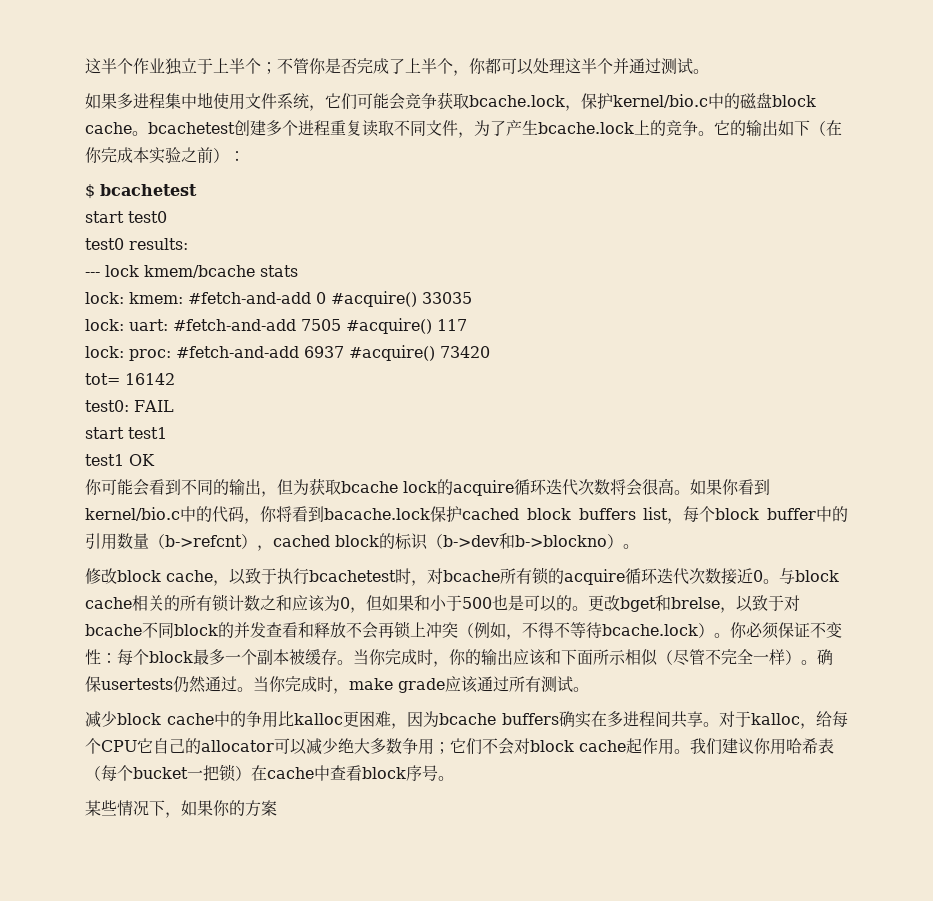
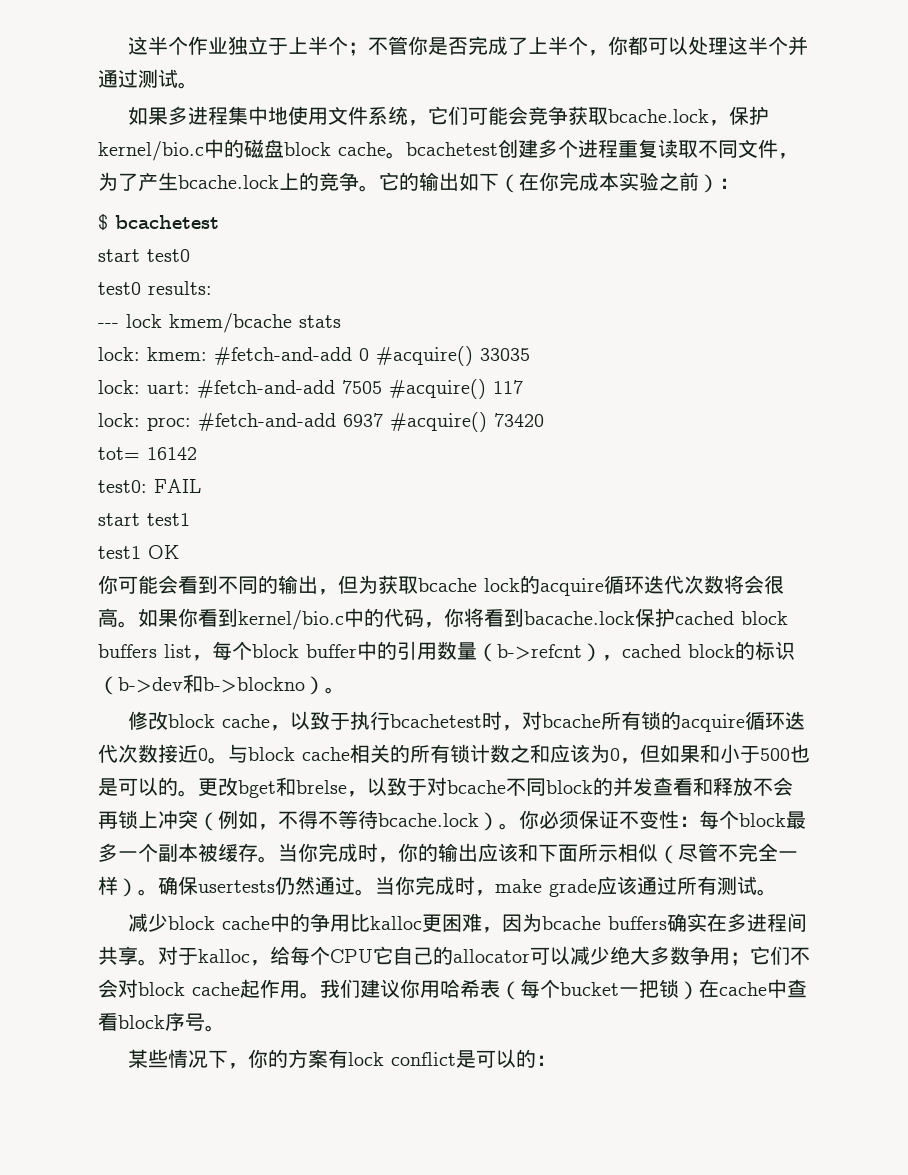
- 某些情况下，如果你的方案
+ 某些情况下，你的方案有lock conflict是可以的：

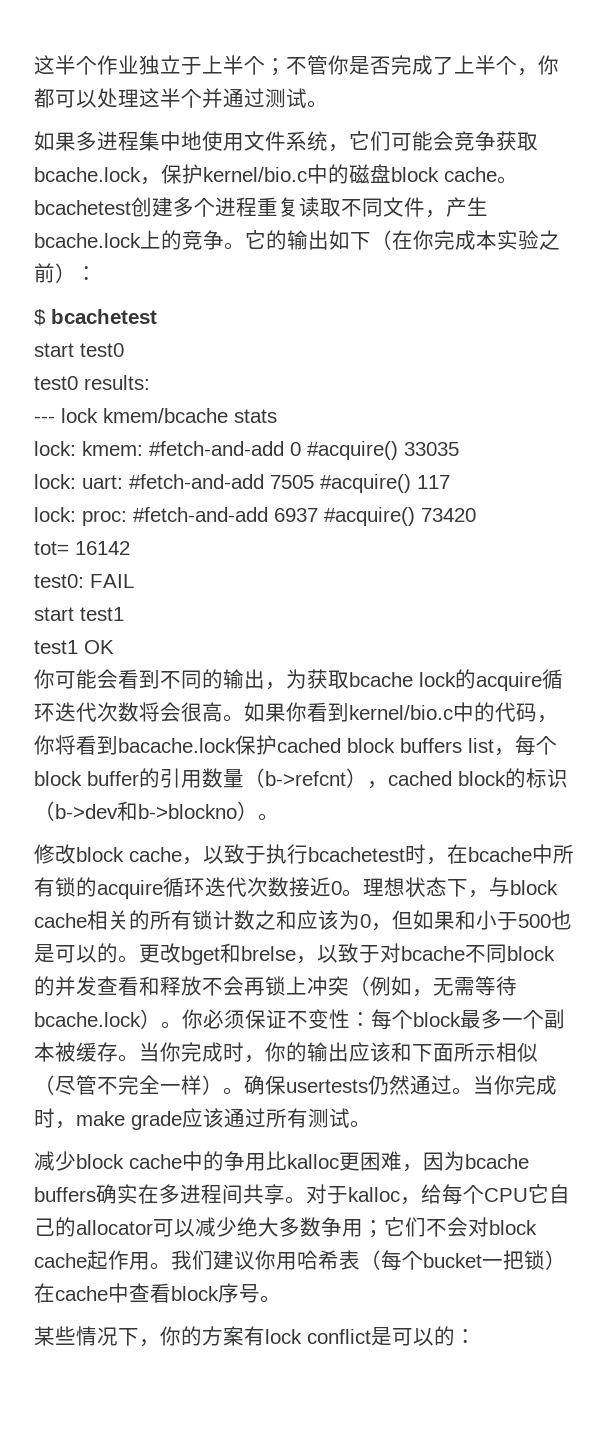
- 如果多进程集中地使用文件系统，它们可能会竞争获取bcache.lock，保护kernel/bio.c中的磁盘block cache。bcachetest创建多个进程重复读取不同文件，为了产生bcache.lock上的竞争。
+ 如果多进程集中地使用文件系统，它们可能会竞争获取bcache.lock，保护kernel/bio.c中的磁盘block cache。bcachetest创建多个进程重复读取不同文件，产生bcache.lock上的竞争。
- 你可能会看到不同的输出，但为获取bcache lock的acquire循环迭代次数将会很高。
+ 你可能会看到不同的输出，为获取bcache lock的acquire循环迭代次数将会很高。
- 如果你看到kernel/bio.c中的代码，你将看到bacache.lock保护cached block buffers list，每个block buffer中的引用数量（b->refcnt），cached block的标识（b->dev和b->blockno）。
+ 如果你看到kernel/bio.c中的代码，你将看到bacache.lock保护cached block buffers list，每个block buffer的引用数量（b->refcnt），cached block的标识（b->dev和b->blockno）。
- 修改block cache，以致于执行bcachetest时，对bcache所有锁的acquire循环迭代次数接近0。
+ 修改block cache，以致于执行bcachetest时，在bcache中所有锁的acquire循环迭代次数接近0。
- 与block cache相关的所有锁计数之和应该为0，但如果和小于500也是可以的。
+ 理想状态下，与block cache相关的所有锁计数之和应该为0，但如果和小于500也是可以的。
- 更改bget和brelse，以致于对bcache不同block的并发查看和释放不会再锁上冲突（例如，不得不等待bcache.lock）。
+ 更改bget和brelse，以致于对bcache不同block的并发查看和释放不会再锁上冲突（例如，无需等待bcache.lock）。

